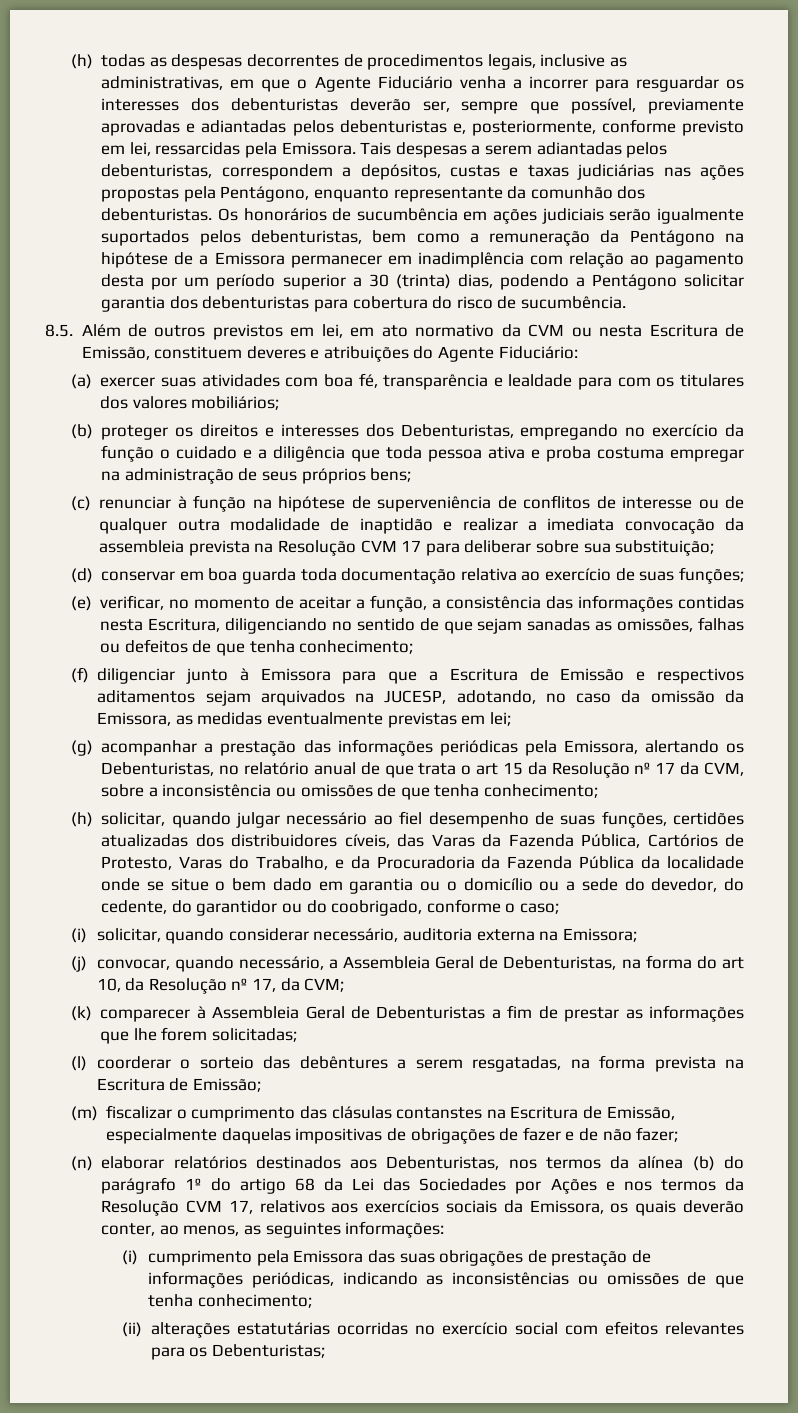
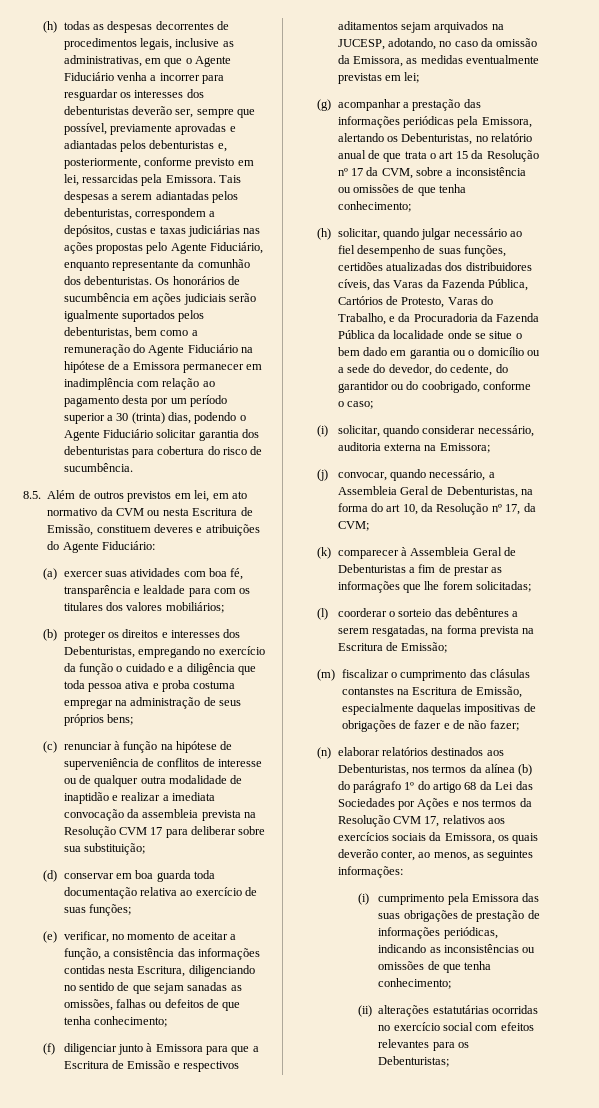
- Tais despesas a serem adiantadas pelos debenturistas, correspondem a depósitos, custas e taxas judiciárias nas ações propostas pela Pentágono, enquanto representante da comunhão dos debenturistas.
+ Tais despesas a serem adiantadas pelos debenturistas, correspondem a depósitos, custas e taxas judiciárias nas ações propostas pelo Agente Fiduciário, enquanto representante da comunhão dos debenturistas.
- Os honorários de sucumbência em ações judiciais serão igualmente suportados pelos debenturistas, bem como a remuneração da Pentágono na hipótese de a Emissora permanecer em inadimplência com relação ao pagamento desta por um período superior a 30 (trinta) dias, podendo a Pentágono solicitar garantia dos debenturistas para cobertura do risco de sucumbência.
+ Os honorários de sucumbência em ações judiciais serão igualmente suportados pelos debenturistas, bem como a remuneração do Agente Fiduciário na hipótese de a Emissora permanecer em inadimplência com relação ao pagamento desta por um período superior a 30 (trinta) dias, podendo o Agente Fiduciário solicitar garantia dos debenturistas para cobertura do risco de sucumbência.

